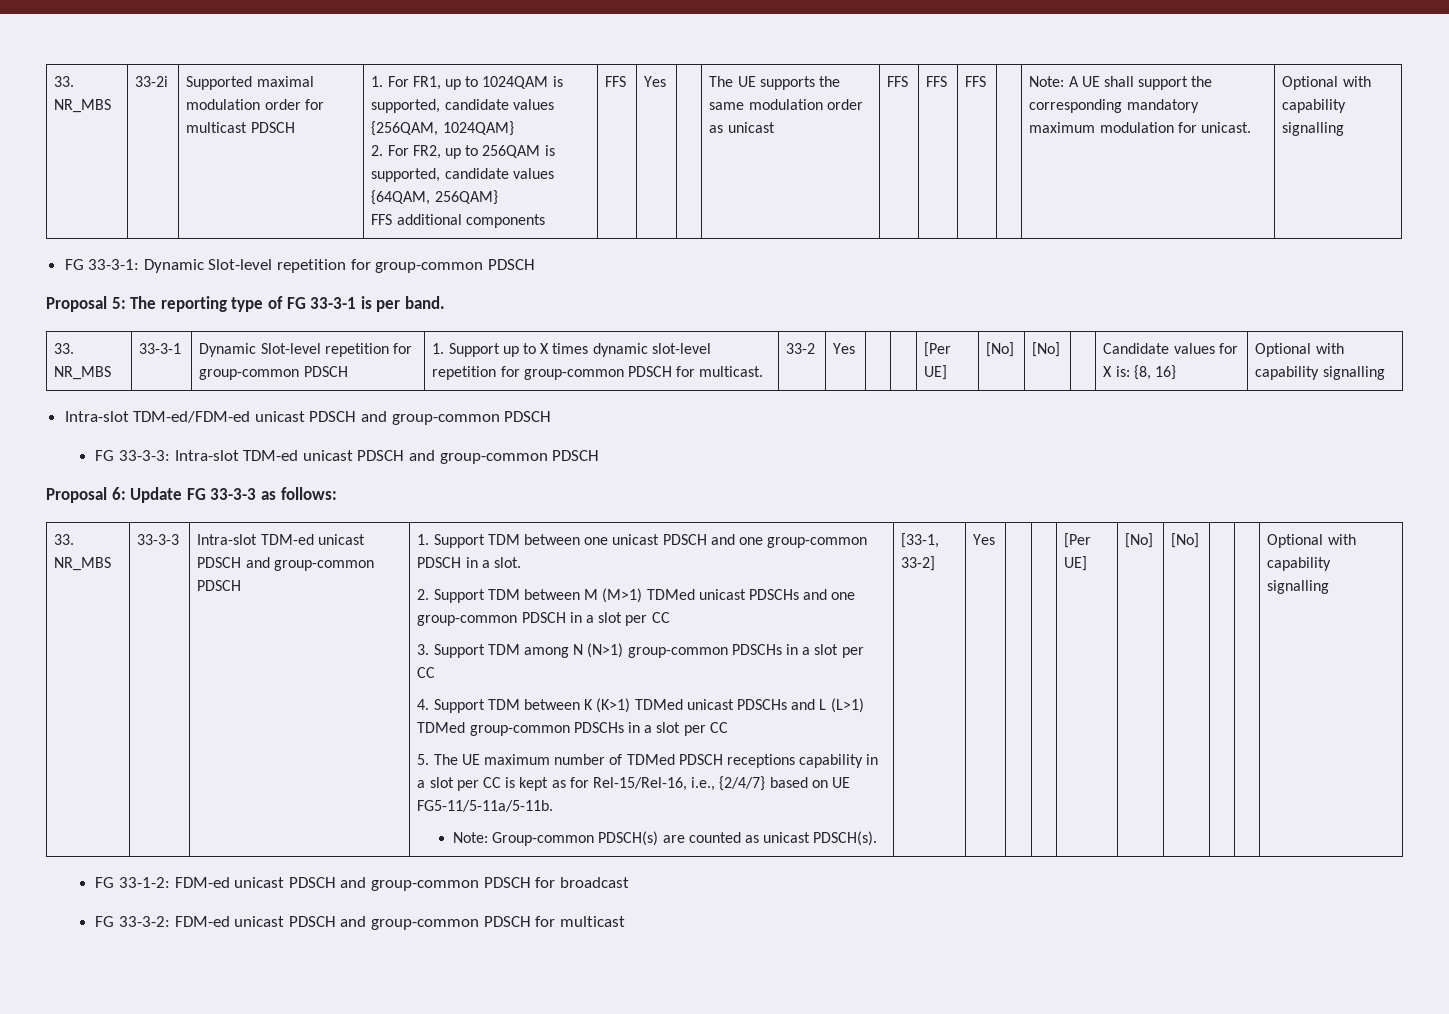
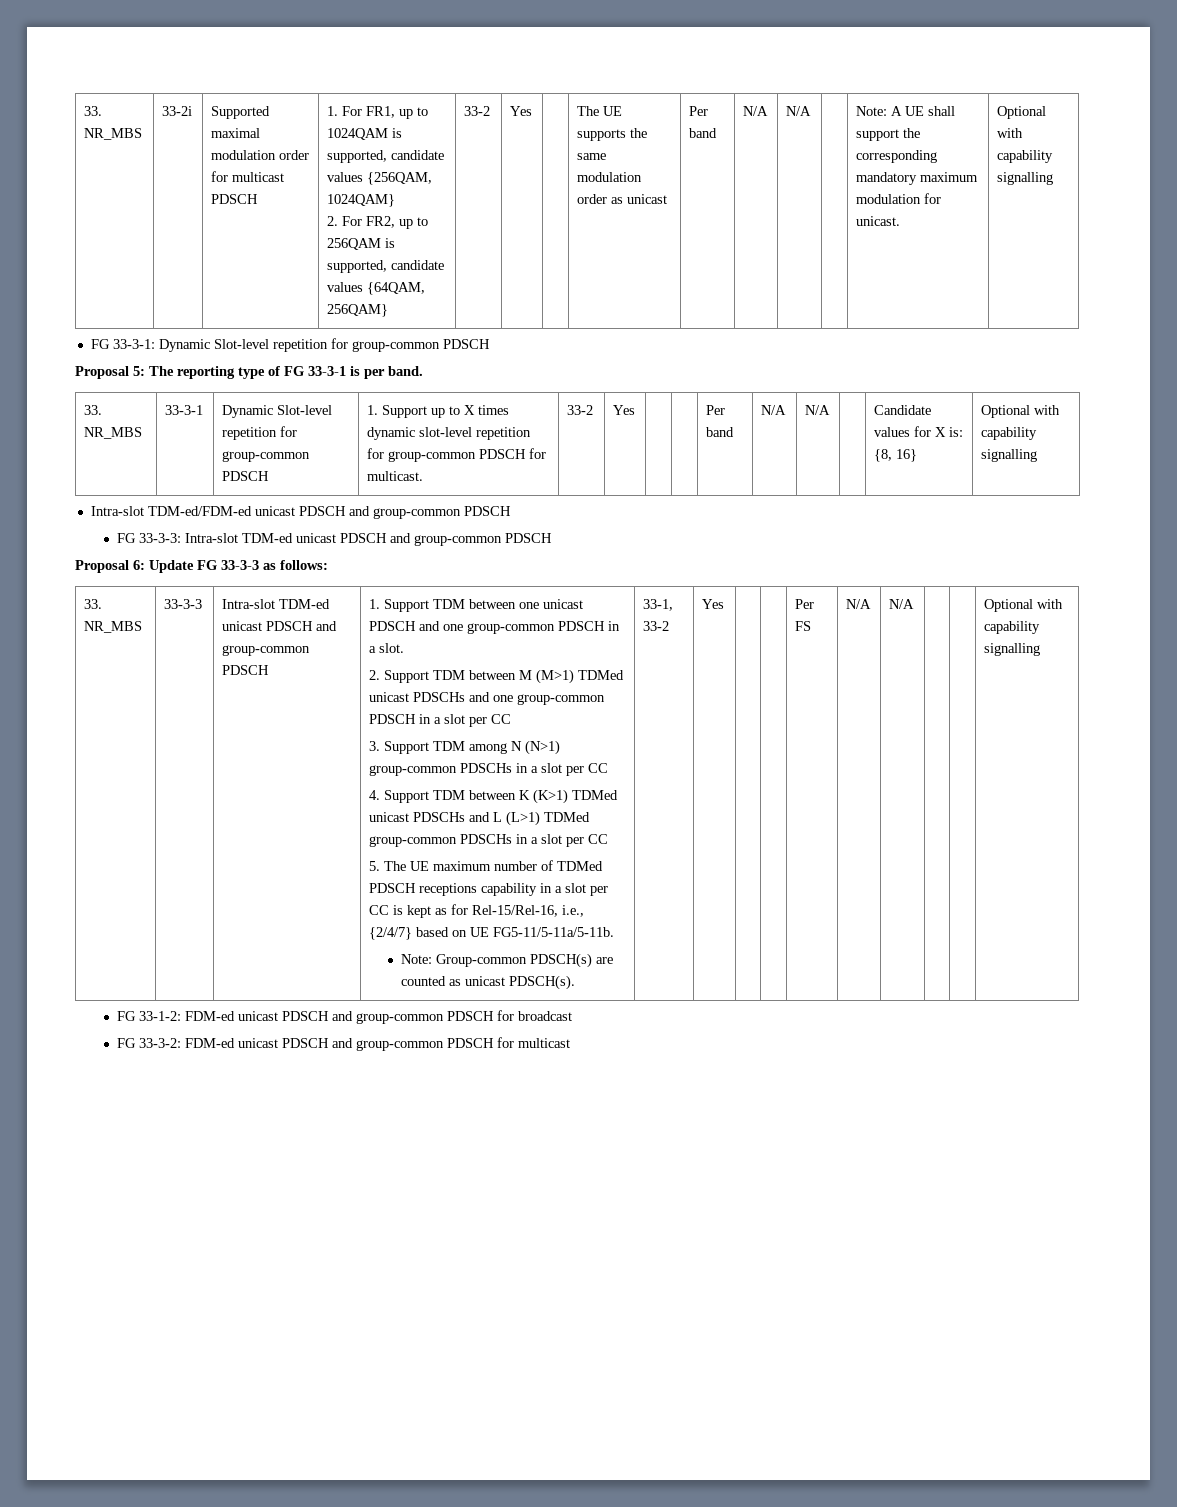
- 2. For FR2, up to 256QAM is supported, candidate values {64QAM, 256QAM}
- FFS additional components | FFS
+ 2. For FR2, up to 256QAM is supported, candidate values {64QAM, 256QAM} | 33-2
- The UE supports the same modulation order as unicast | FFS | FFS | FFS
+ The UE supports the same modulation order as unicast | Per band | N/A | N/A
- 33. NR_MBS | 33-3-1 | Dynamic Slot-level repetition for group-common PDSCH | 1. Support up to X times dynamic slot-level repetition for group-common PDSCH for multicast. | 33-2 | Yes | | | [Per UE] | [No] | [No] | | Candidate values for X is: {8, 16} | Optional with capability signalling
+ 33. NR_MBS | 33-3-1 | Dynamic Slot-level repetition for group-common PDSCH | 1. Support up to X times dynamic slot-level repetition for group-common PDSCH for multicast. | 33-2 | Yes | | | Per band | N/A | N/A | | Candidate values for X is: {8, 16} | Optional with capability signalling
- [33-1, 33-2] | Yes | | | [Per UE] | [No] | [No]
+ 33-1, 33-2 | Yes | | | Per FS | N/A | N/A

